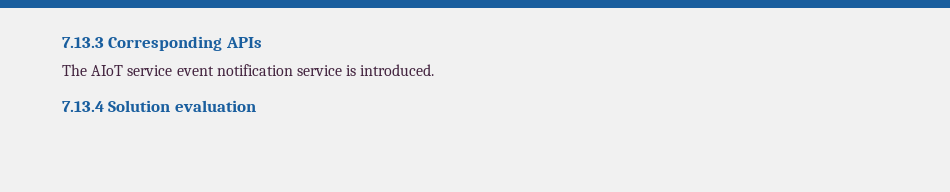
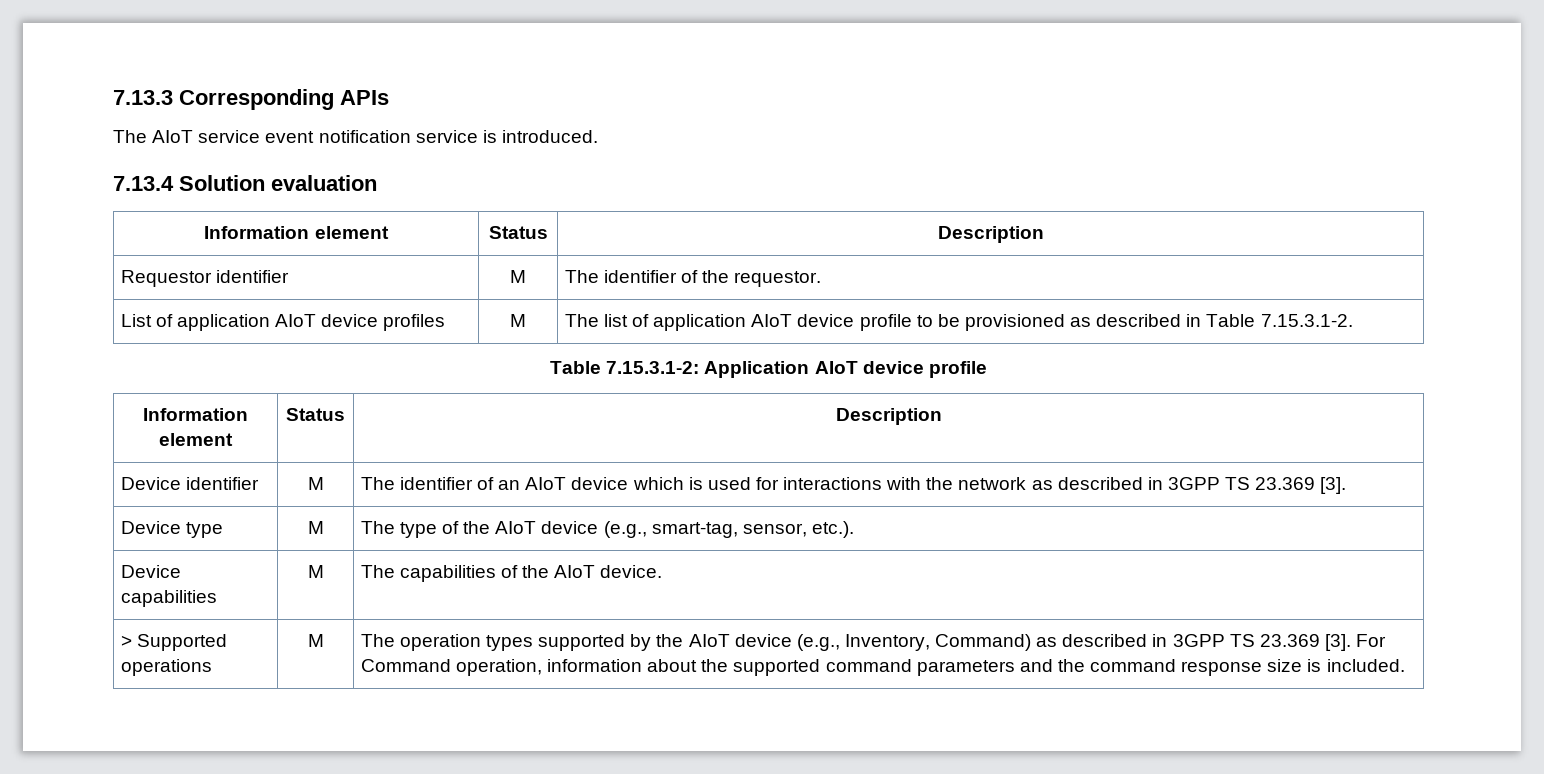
  7.13.4 Solution evaluation
+ Information element | Status | Description
+ Requestor identifier | M | The identifier of the requestor.
+ List of application AIoT device profiles | M | The list of application AIoT device profile to be provisioned as described in Table 7.15.3.1-2.
+ Table 7.15.3.1-2: Application AIoT device profile
+ Information element | Status | Description
+ Device identifier | M | The identifier of an AIoT device which is used for interactions with the network as described in 3GPP TS 23.369 [3].
+ Device type | M | The type of the AIoT device (e.g., smart-tag, sensor, etc.).
+ Device capabilities | M | The capabilities of the AIoT device.
+ > Supported operations | M | The operation types supported by the AIoT device (e.g., Inventory, Command) as described in 3GPP TS 23.369 [3]. For Command operation, information about the supported command parameters and the command response size is included.

